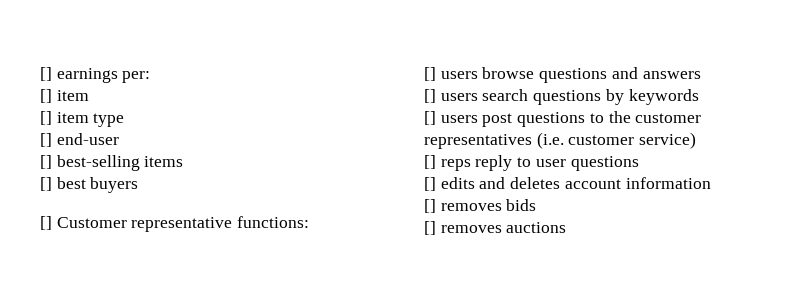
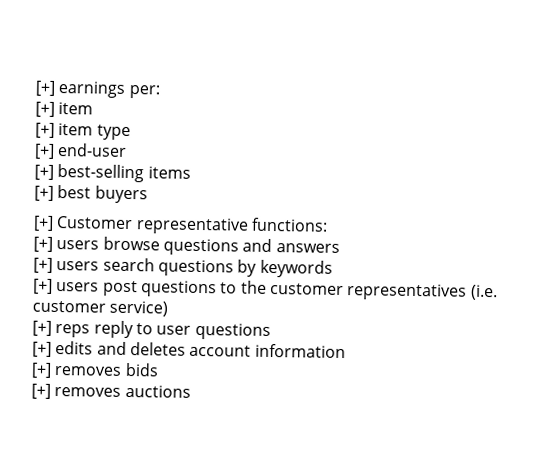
- [] earnings per:
- [] item
+ [+] earnings per:
+ [+] item
- [] item type
+ [+] item type
- [] end-user
+ [+] end-user
- [] best-selling items
+ [+] best-selling items
- [] best buyers
+ [+] best buyers
- [] Customer representative functions:
+ [+] Customer representative functions:
- [] users browse questions and answers
+ [+] users browse questions and answers
- [] users search questions by keywords
+ [+] users search questions by keywords
- [] users post questions to the customer representatives (i.e. customer service)
+ [+] users post questions to the customer representatives (i.e. customer service)
- [] reps reply to user questions
+ [+] reps reply to user questions
- [] edits and deletes account information
+ [+] edits and deletes account information
- [] removes bids
+ [+] removes bids
- [] removes auctions
+ [+] removes auctions

